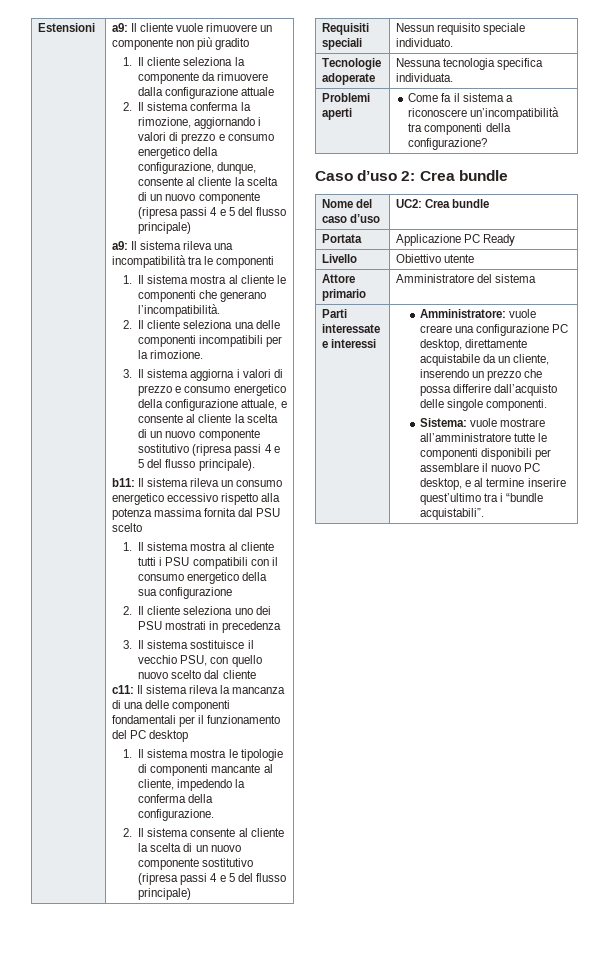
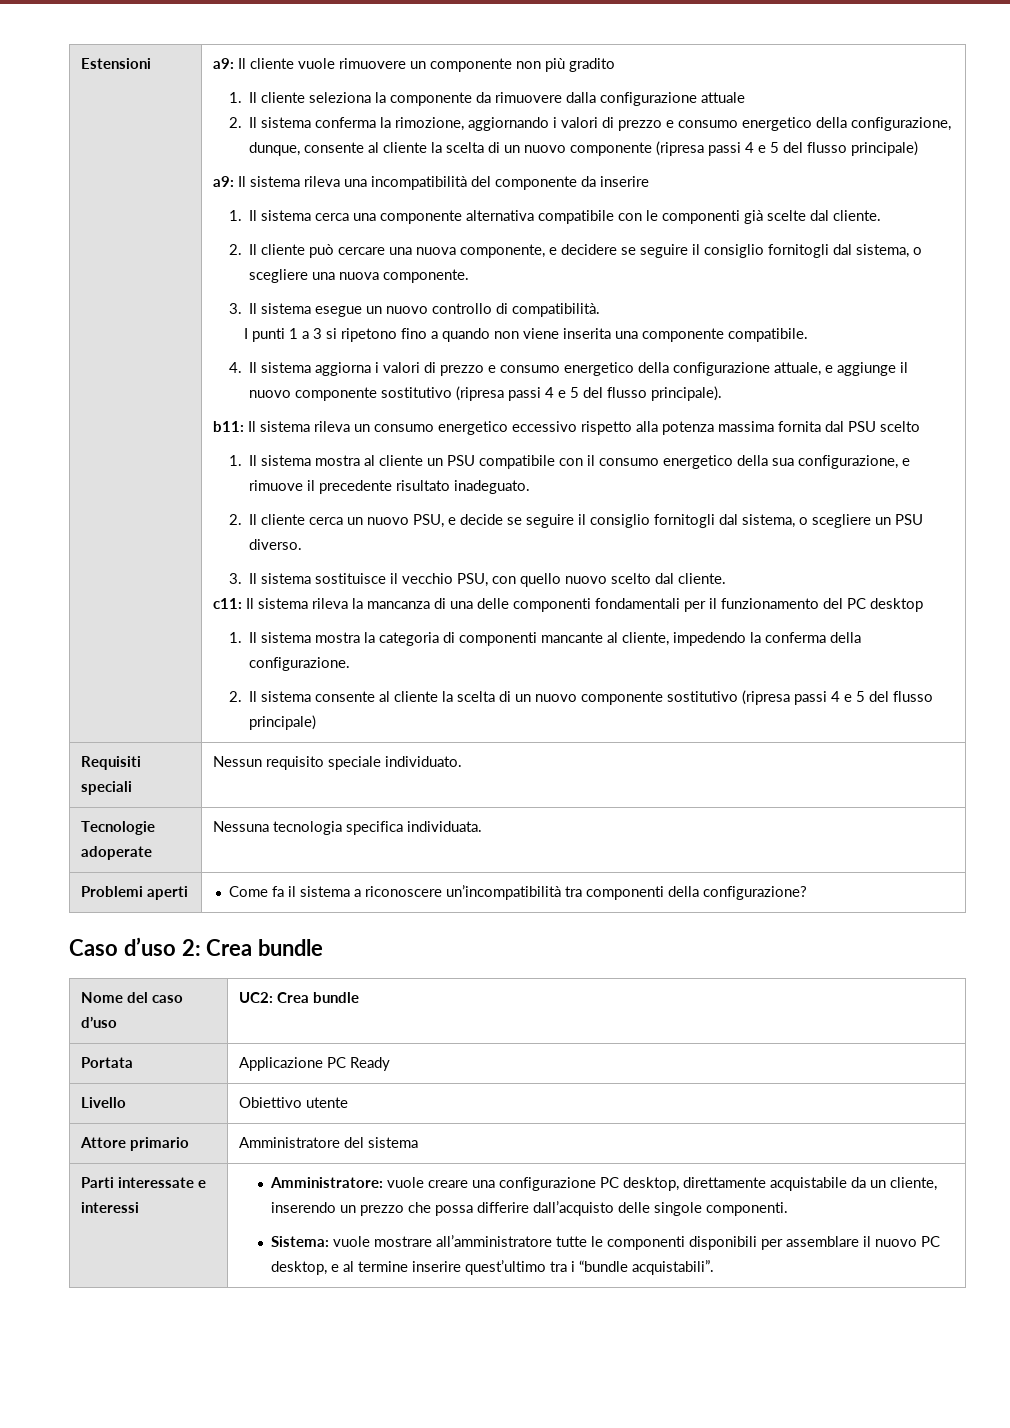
- a9: Il sistema rileva una incompatibilità tra le componenti
- 1. Il sistema mostra al cliente le componenti che generano l’incompatibilità.
- 2. Il cliente seleziona una delle componenti incompatibili per la rimozione.
- 3. Il sistema aggiorna i valori di prezzo e consumo energetico della configurazione attuale, e consente al cliente la scelta di un nuovo componente sostitutivo (ripresa passi 4 e 5 del flusso principale).
+ a9: Il sistema rileva una incompatibilità del componente da inserire
+ 1. Il sistema cerca una componente alternativa compatibile con le componenti già scelte dal cliente.
+ 2. Il cliente può cercare una nuova componente, e decidere se seguire il consiglio fornitogli dal sistema, o scegliere una nuova componente.
+ 3. Il sistema esegue un nuovo controllo di compatibilità.
+ I punti 1 a 3 si ripetono fino a quando non viene inserita una componente compatibile.
+ 4. Il sistema aggiorna i valori di prezzo e consumo energetico della configurazione attuale, e aggiunge il nuovo componente sostitutivo (ripresa passi 4 e 5 del flusso principale).
- 1. Il sistema mostra al cliente tutti i PSU compatibili con il consumo energetico della sua configurazione
- 2. Il cliente seleziona uno dei PSU mostrati in precedenza
+ 1. Il sistema mostra al cliente un PSU compatibile con il consumo energetico della sua configurazione, e rimuove il precedente risultato inadeguato.
+ 2. Il cliente cerca un nuovo PSU, e decide se seguire il consiglio fornitogli dal sistema, o scegliere un PSU diverso.
- 3. Il sistema sostituisce il vecchio PSU, con quello nuovo scelto dal cliente
+ 3. Il sistema sostituisce il vecchio PSU, con quello nuovo scelto dal cliente.
- 1. Il sistema mostra le tipologie di componenti mancante al cliente, impedendo la conferma della configurazione.
+ 1. Il sistema mostra la categoria di componenti mancante al cliente, impedendo la conferma della configurazione.

